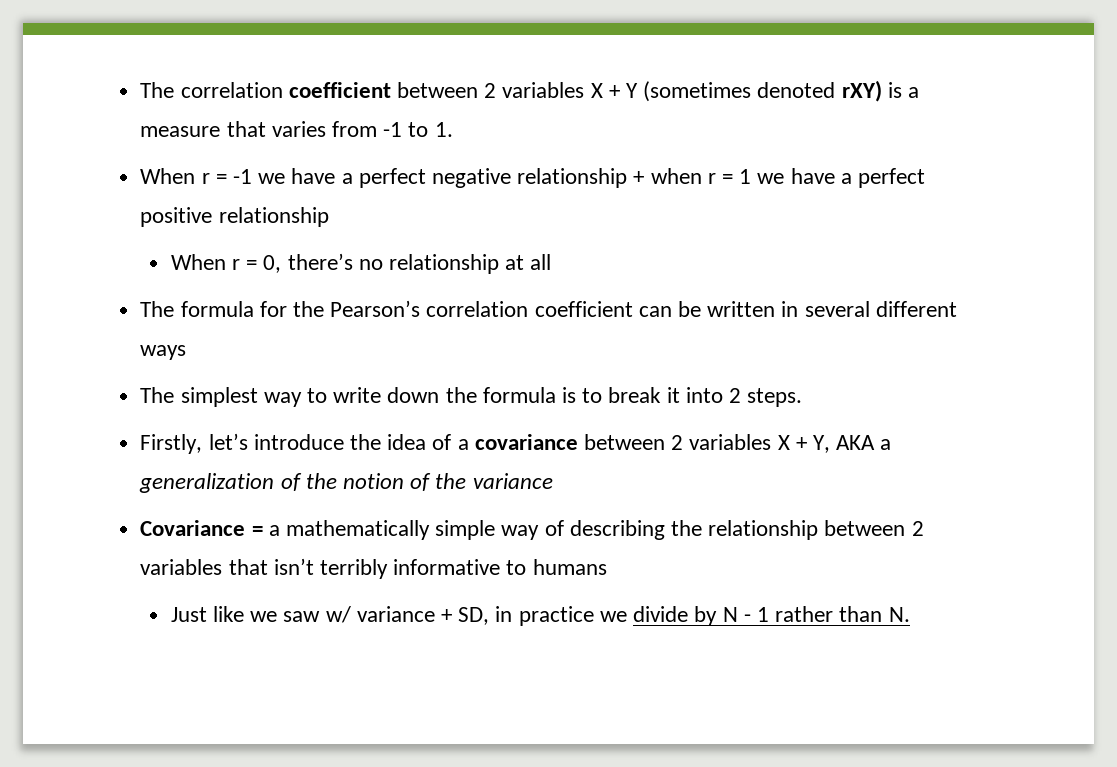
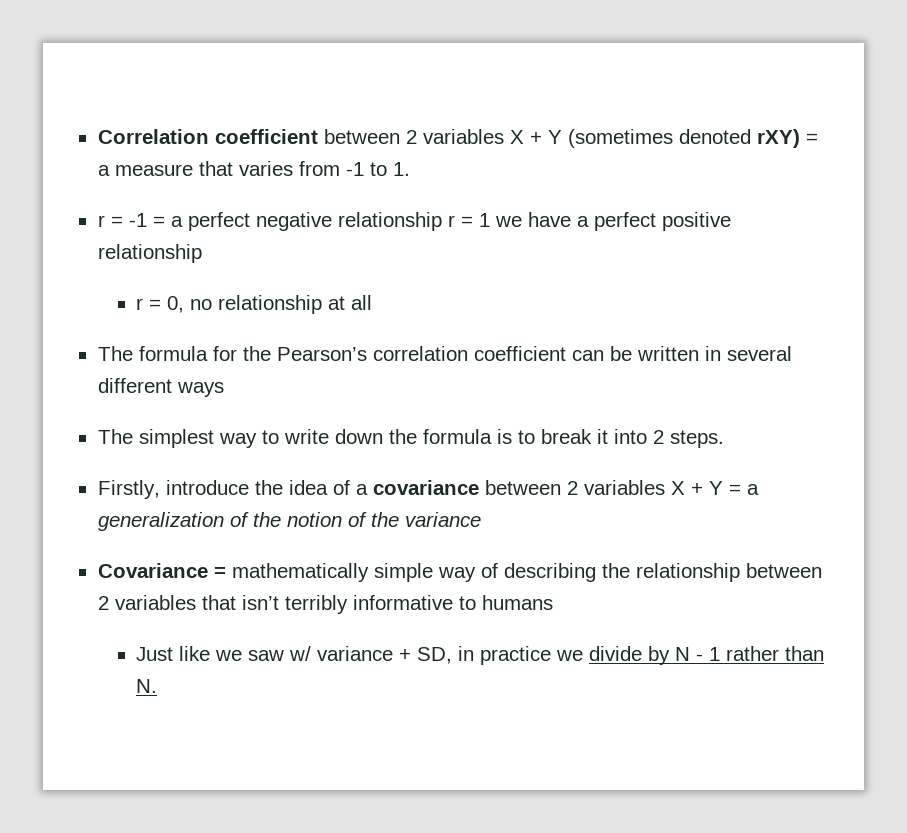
- The correlation coefficient between 2 variables X + Y (sometimes denoted rXY) is a measure that varies from -1 to 1.
+ Correlation coefficient between 2 variables X + Y (sometimes denoted rXY) = a measure that varies from -1 to 1.
- When r = -1 we have a perfect negative relationship + when r = 1 we have a perfect positive relationship
+ r = -1 = a perfect negative relationship r = 1 we have a perfect positive relationship
- When r = 0, there’s no relationship at all
+ r = 0, no relationship at all
- Firstly, let’s introduce the idea of a covariance between 2 variables X + Y, AKA a generalization of the notion of the variance
+ Firstly, introduce the idea of a covariance between 2 variables X + Y = a generalization of the notion of the variance
- Covariance = a mathematically simple way of describing the relationship between 2 variables that isn’t terribly informative to humans
+ Covariance = mathematically simple way of describing the relationship between 2 variables that isn’t terribly informative to humans

